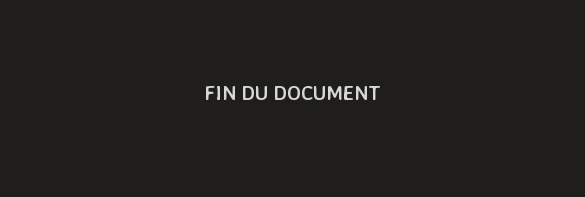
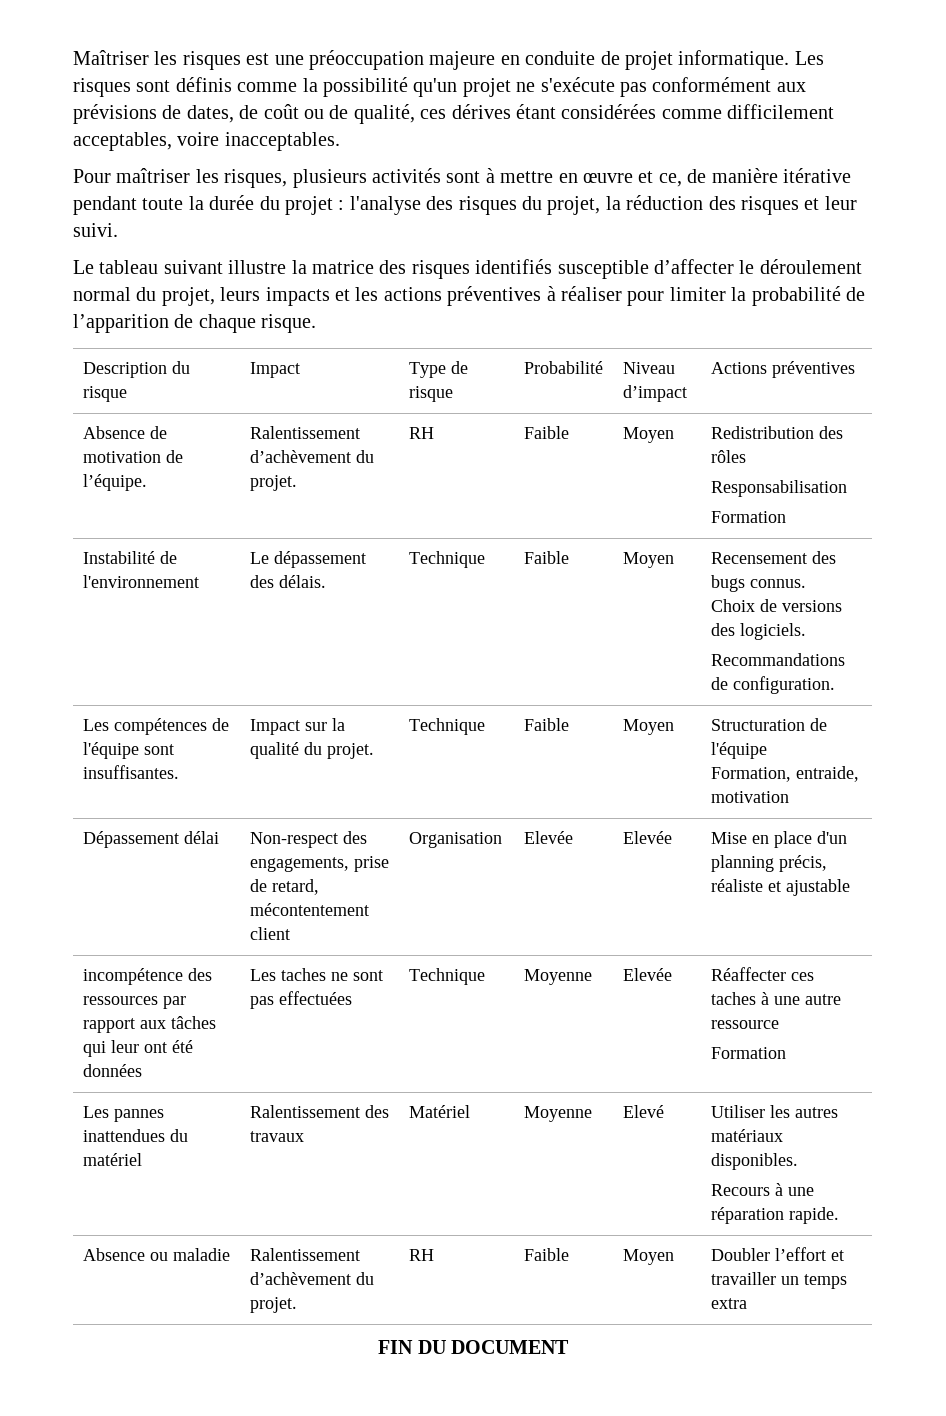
+ Maîtriser les risques est une préoccupation majeure en conduite de projet informatique. Les risques sont définis comme la possibilité qu'un projet ne s'exécute pas conformément aux prévisions de dates, de coût ou de qualité, ces dérives étant considérées comme difficilement acceptables, voire inacceptables.
+ Pour maîtriser les risques, plusieurs activités sont à mettre en œuvre et ce, de manière itérative pendant toute la durée du projet : l'analyse des risques du projet, la réduction des risques et leur suivi.
+ Le tableau suivant illustre la matrice des risques identifiés susceptible d’affecter le déroulement normal du projet, leurs impacts et les actions préventives à réaliser pour limiter la probabilité de l’apparition de chaque risque.
+ Description du risque | Impact | Type de risque | Probabilité | Niveau d’impact | Actions préventives
+ Absence de motivation de l’équipe. | Ralentissement d’achèvement du projet. | RH | Faible | Moyen | Redistribution des rôles
+ Responsabilisation
+ Formation
+ Instabilité de l'environnement | Le dépassement des délais. | Technique | Faible | Moyen | Recensement des bugs connus.
+ Choix de versions des logiciels.
+ Recommandations de configuration.
+ Les compétences de l'équipe sont insuffisantes. | Impact sur la qualité du projet. | Technique | Faible | Moyen | Structuration de l'équipe
+ Formation, entraide, motivation
+ Dépassement délai | Non-respect des engagements, prise de retard, mécontentement client | Organisation | Elevée | Elevée | Mise en place d'un planning précis, réaliste et ajustable
+ incompétence des ressources par rapport aux tâches qui leur ont été données | Les taches ne sont pas effectuées | Technique | Moyenne | Elevée | Réaffecter ces taches à une autre ressource
+ Formation
+ Les pannes inattendues du matériel | Ralentissement des travaux | Matériel | Moyenne | Elevé | Utiliser les autres matériaux disponibles.
+ Recours à une réparation rapide.
+ Absence ou maladie | Ralentissement d’achèvement du projet. | RH | Faible | Moyen | Doubler l’effort et travailler un temps extra

